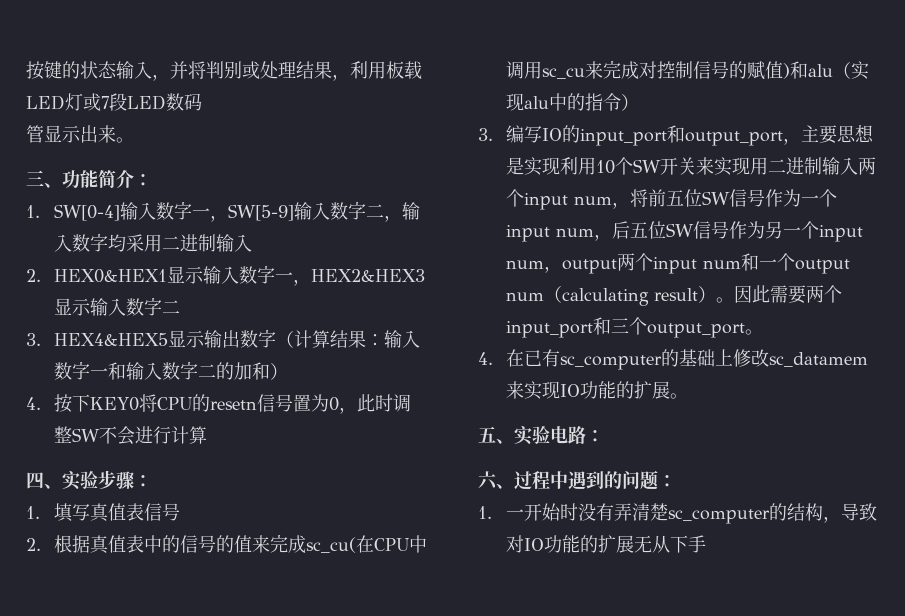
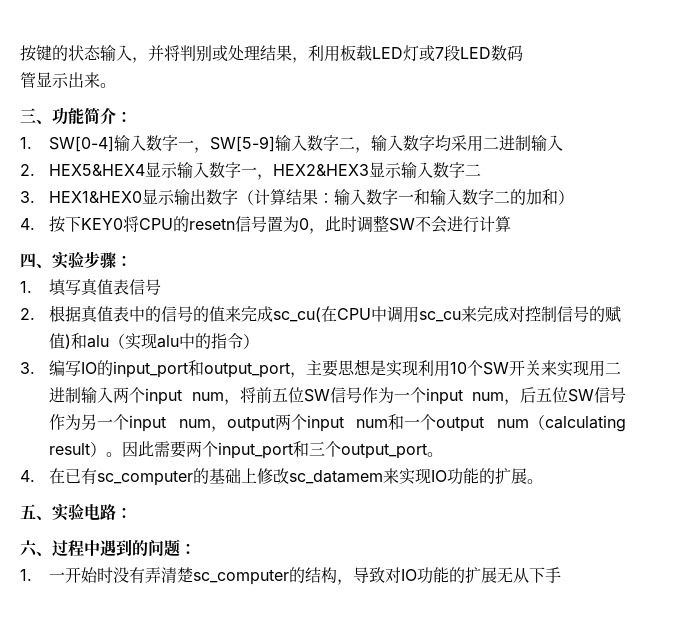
- 2. HEX0&HEX1显示输入数字一，HEX2&HEX3显示输入数字二
+ 2. HEX5&HEX4显示输入数字一，HEX2&HEX3显示输入数字二
- 3. HEX4&HEX5显示输出数字（计算结果：输入数字一和输入数字二的加和）
+ 3. HEX1&HEX0显示输出数字（计算结果：输入数字一和输入数字二的加和）

